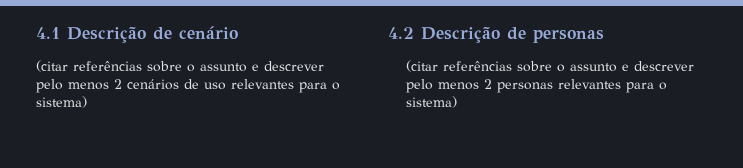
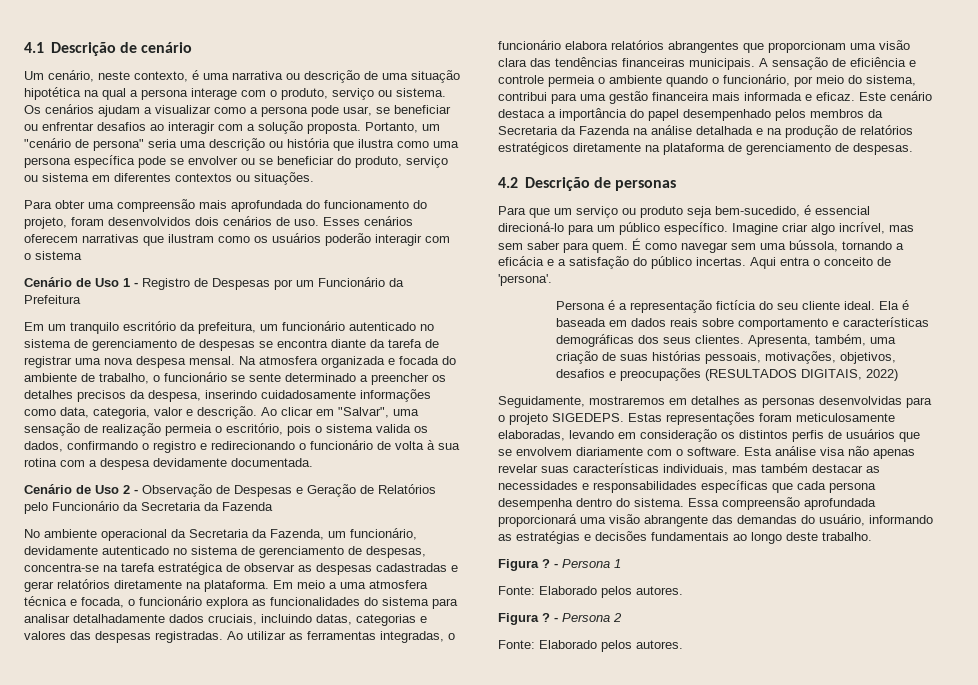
- (citar referências sobre o assunto e descrever pelo menos 2 cenários de uso relevantes para o sistema)
+ Um cenário, neste contexto, é uma narrativa ou descrição de uma situação hipotética na qual a persona interage com o produto, serviço ou sistema. Os cenários ajudam a visualizar como a persona pode usar, se beneficiar ou enfrentar desafios ao interagir com a solução proposta. Portanto, um "cenário de persona" seria uma descrição ou história que ilustra como uma persona específica pode se envolver ou se beneficiar do produto, serviço ou sistema em diferentes contextos ou situações.
+ Para obter uma compreensão mais aprofundada do funcionamento do projeto, foram desenvolvidos dois cenários de uso. Esses cenários oferecem narrativas que ilustram como os usuários poderão interagir com o sistema
+ Cenário de Uso 1 - Registro de Despesas por um Funcionário da Prefeitura
+ Em um tranquilo escritório da prefeitura, um funcionário autenticado no sistema de gerenciamento de despesas se encontra diante da tarefa de registrar uma nova despesa mensal. Na atmosfera organizada e focada do ambiente de trabalho, o funcionário se sente determinado a preencher os detalhes precisos da despesa, inserindo cuidadosamente informações como data, categoria, valor e descrição. Ao clicar em "Salvar", uma sensação de realização permeia o escritório, pois o sistema valida os dados, confirmando o registro e redirecionando o funcionário de volta à sua rotina com a despesa devidamente documentada.
+ Cenário de Uso 2 - Observação de Despesas e Geração de Relatórios pelo Funcionário da Secretaria da Fazenda
+ No ambiente operacional da Secretaria da Fazenda, um funcionário, devidamente autenticado no sistema de gerenciamento de despesas, concentra-se na tarefa estratégica de observar as despesas cadastradas e gerar relatórios diretamente na plataforma. Em meio a uma atmosfera técnica e focada, o funcionário explora as funcionalidades do sistema para analisar detalhadamente dados cruciais, incluindo datas, categorias e valores das despesas registradas. Ao utilizar as ferramentas integradas, o funcionário elabora relatórios abrangentes que proporcionam uma visão clara das tendências financeiras municipais. A sensação de eficiência e controle permeia o ambiente quando o funcionário, por meio do sistema, contribui para uma gestão financeira mais informada e eficaz. Este cenário destaca a importância do papel desempenhado pelos membros da Secretaria da Fazenda na análise detalhada e na produção de relatórios estratégicos diretamente na plataforma de gerenciamento de despesas.
  4.2 Descrição de personas
- (citar referências sobre o assunto e descrever pelo menos 2 personas relevantes para o sistema)
+ Para que um serviço ou produto seja bem-sucedido, é essencial direcioná-lo para um público específico. Imagine criar algo incrível, mas sem saber para quem. É como navegar sem uma bússola, tornando a eficácia e a satisfação do público incertas. Aqui entra o conceito de 'persona'.
+ Persona é a representação fictícia do seu cliente ideal. Ela é baseada em dados reais sobre comportamento e características demográficas dos seus clientes. Apresenta, também, uma criação de suas histórias pessoais, motivações, objetivos, desafios e preocupações (RESULTADOS DIGITAIS, 2022)
+ Seguidamente, mostraremos em detalhes as personas desenvolvidas para o projeto SIGEDEPS. Estas representações foram meticulosamente elaboradas, levando em consideração os distintos perfis de usuários que se envolvem diariamente com o software. Esta análise visa não apenas revelar suas características individuais, mas também destacar as necessidades e responsabilidades específicas que cada persona desempenha dentro do sistema. Essa compreensão aprofundada proporcionará uma visão abrangente das demandas do usuário, informando as estratégias e decisões fundamentais ao longo deste trabalho.
+ Figura ? - Persona 1
+ Fonte: Elaborado pelos autores.
+ Figura ? - Persona 2
+ Fonte: Elaborado pelos autores.

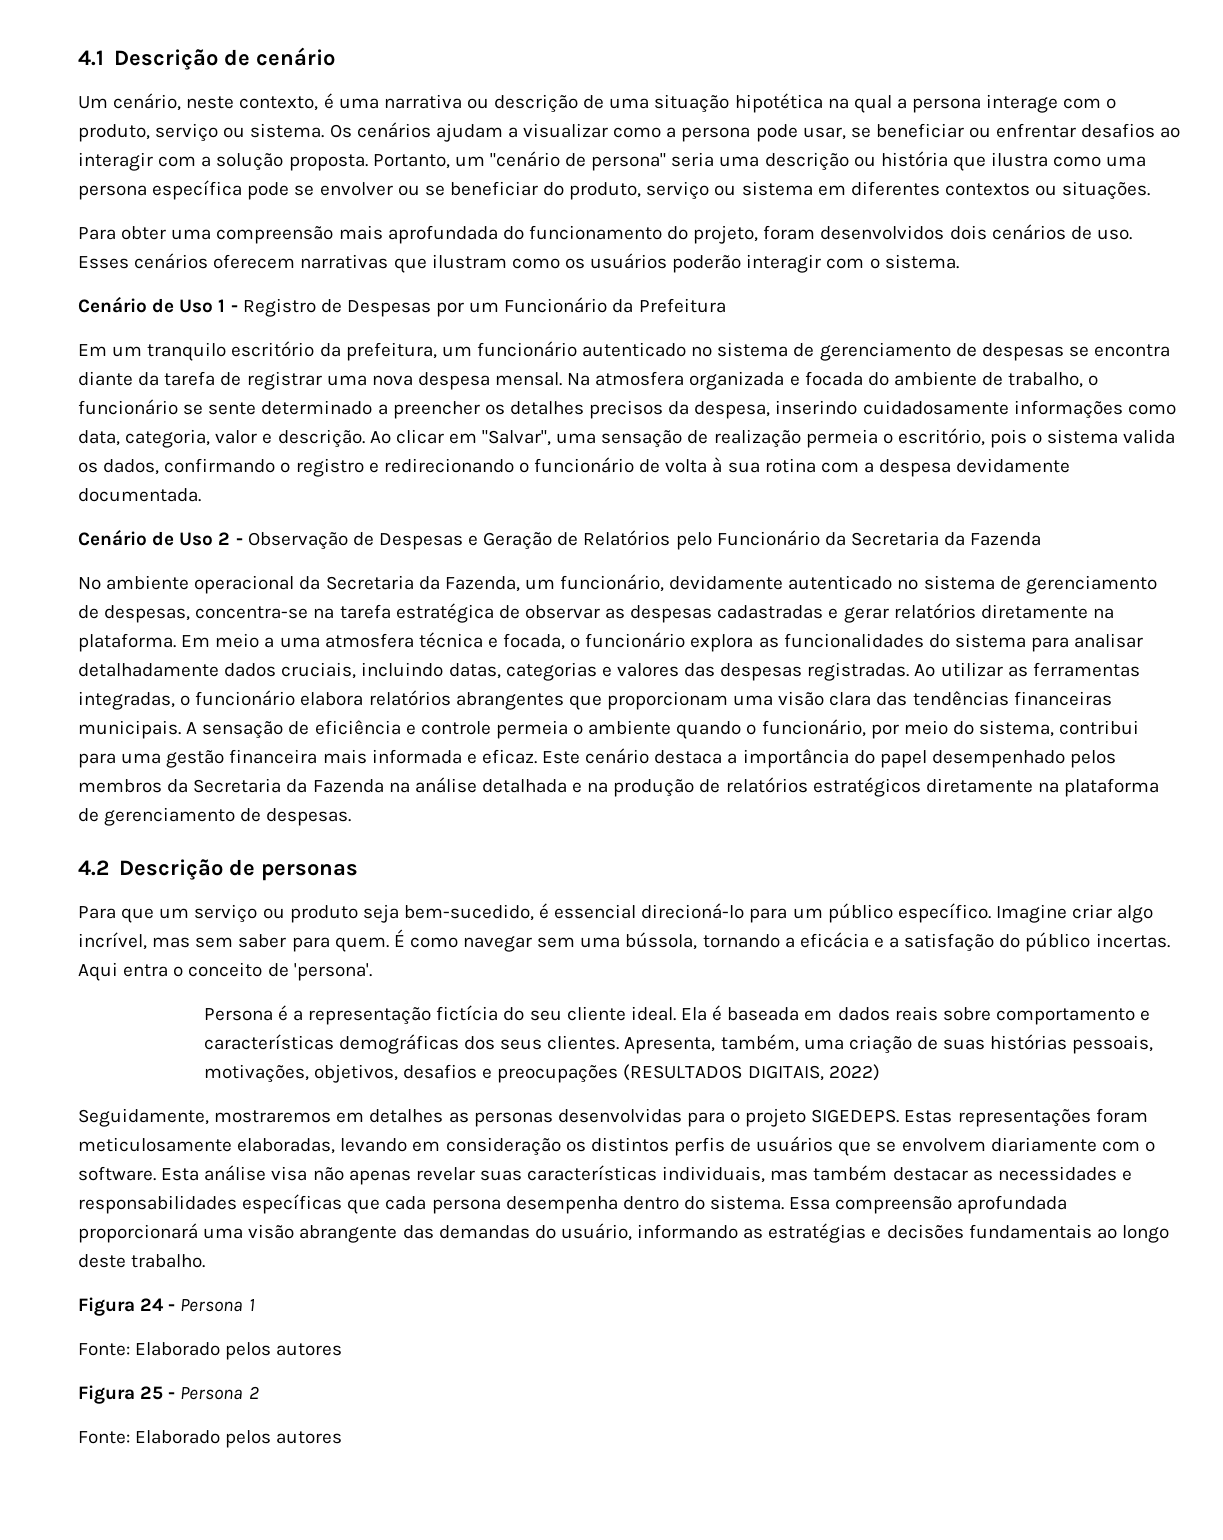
- Esses cenários oferecem narrativas que ilustram como os usuários poderão interagir com o sistema
+ Esses cenários oferecem narrativas que ilustram como os usuários poderão interagir com o sistema.
- Figura ? - Persona 1
- Fonte: Elaborado pelos autores.
- Figura ? - Persona 2
- Fonte: Elaborado pelos autores.
+ Figura 24 - Persona 1
+ Fonte: Elaborado pelos autores
+ Figura 25 - Persona 2
+ Fonte: Elaborado pelos autores

